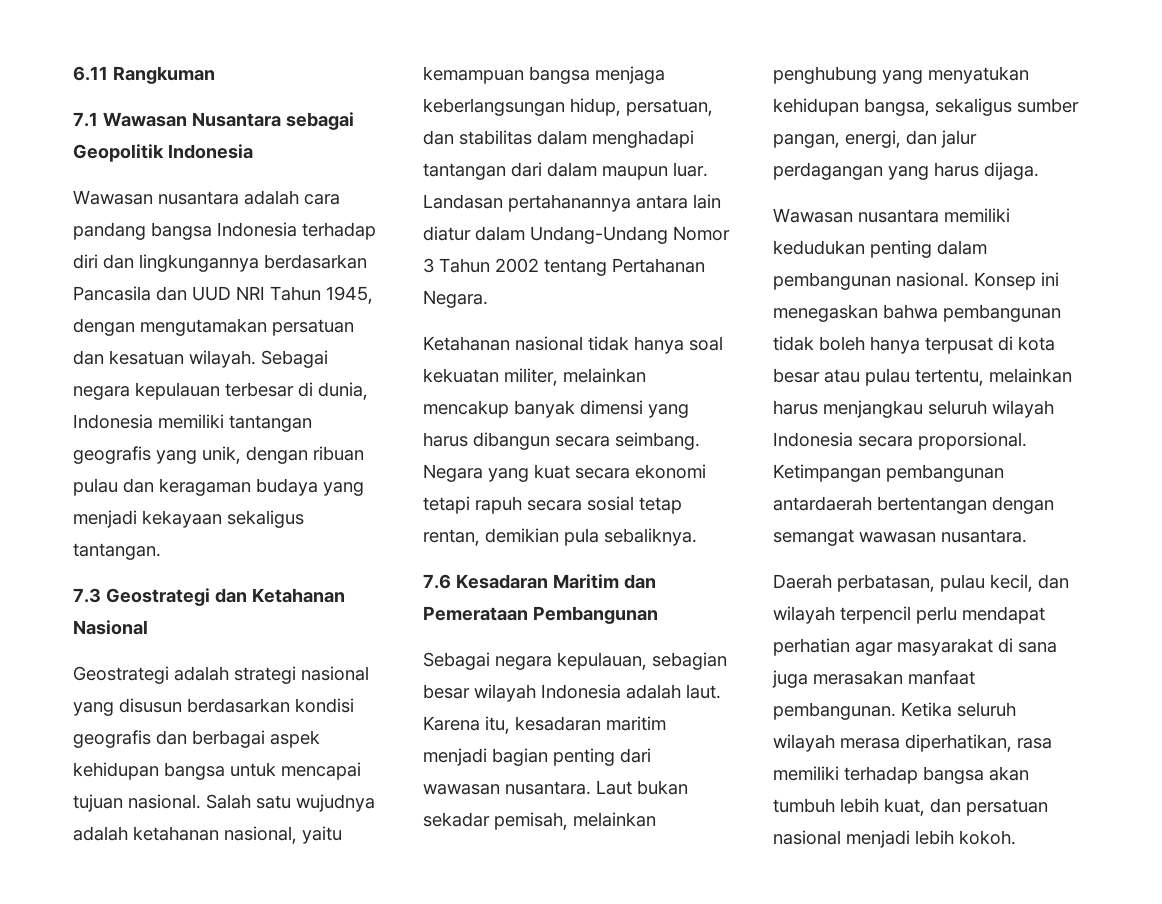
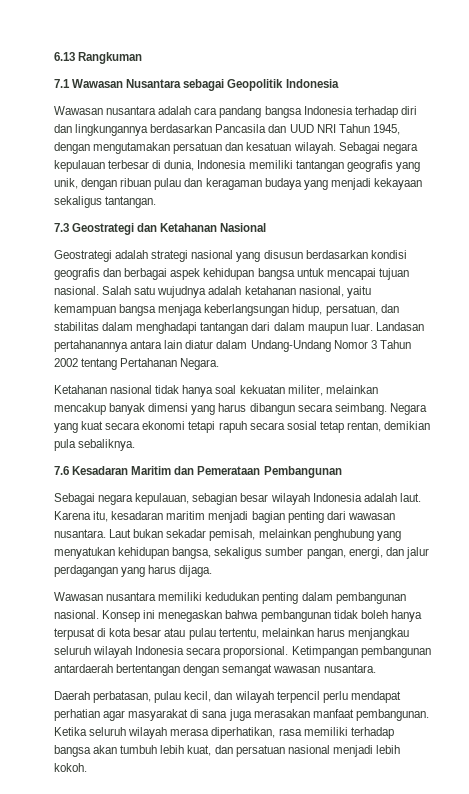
- 6.11 Rangkuman
+ 6.13 Rangkuman

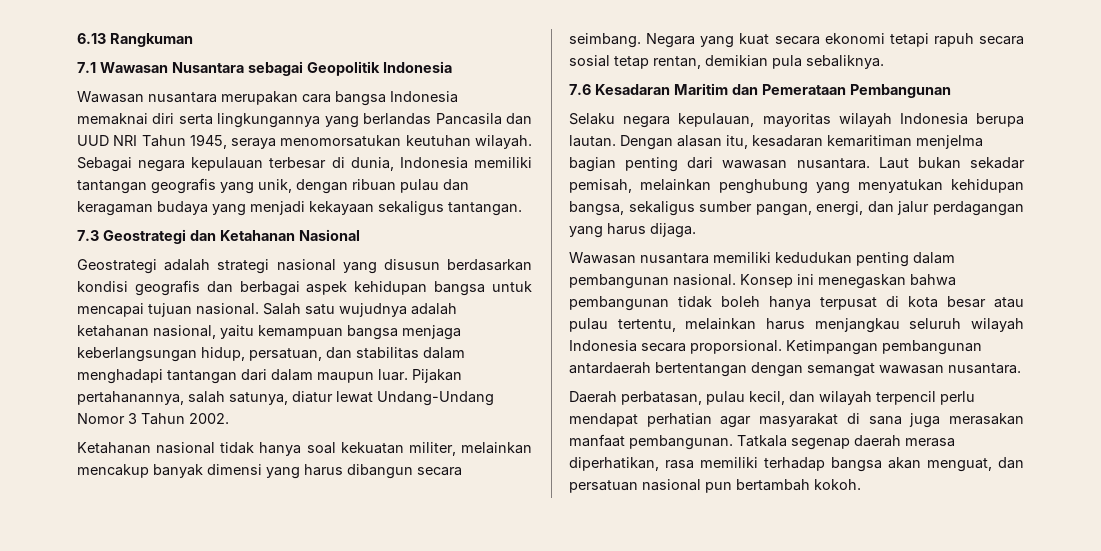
- Wawasan nusantara adalah cara pandang bangsa Indonesia terhadap diri dan lingkungannya berdasarkan Pancasila dan UUD NRI Tahun 1945, dengan mengutamakan persatuan dan kesatuan wilayah.
+ Wawasan nusantara merupakan cara bangsa Indonesia memaknai diri serta lingkungannya yang berlandas Pancasila dan UUD NRI Tahun 1945, seraya menomorsatukan keutuhan wilayah.
- Landasan pertahanannya antara lain diatur dalam Undang-Undang Nomor 3 Tahun 2002 tentang Pertahanan Negara.
+ Pijakan pertahanannya, salah satunya, diatur lewat Undang-Undang Nomor 3 Tahun 2002.
- Sebagai negara kepulauan, sebagian besar wilayah Indonesia adalah laut. Karena itu, kesadaran maritim menjadi bagian penting dari wawasan nusantara.
+ Selaku negara kepulauan, mayoritas wilayah Indonesia berupa lautan. Dengan alasan itu, kesadaran kemaritiman menjelma bagian penting dari wawasan nusantara.
- Ketika seluruh wilayah merasa diperhatikan, rasa memiliki terhadap bangsa akan tumbuh lebih kuat, dan persatuan nasional menjadi lebih kokoh.
+ Tatkala segenap daerah merasa diperhatikan, rasa memiliki terhadap bangsa akan menguat, dan persatuan nasional pun bertambah kokoh.

